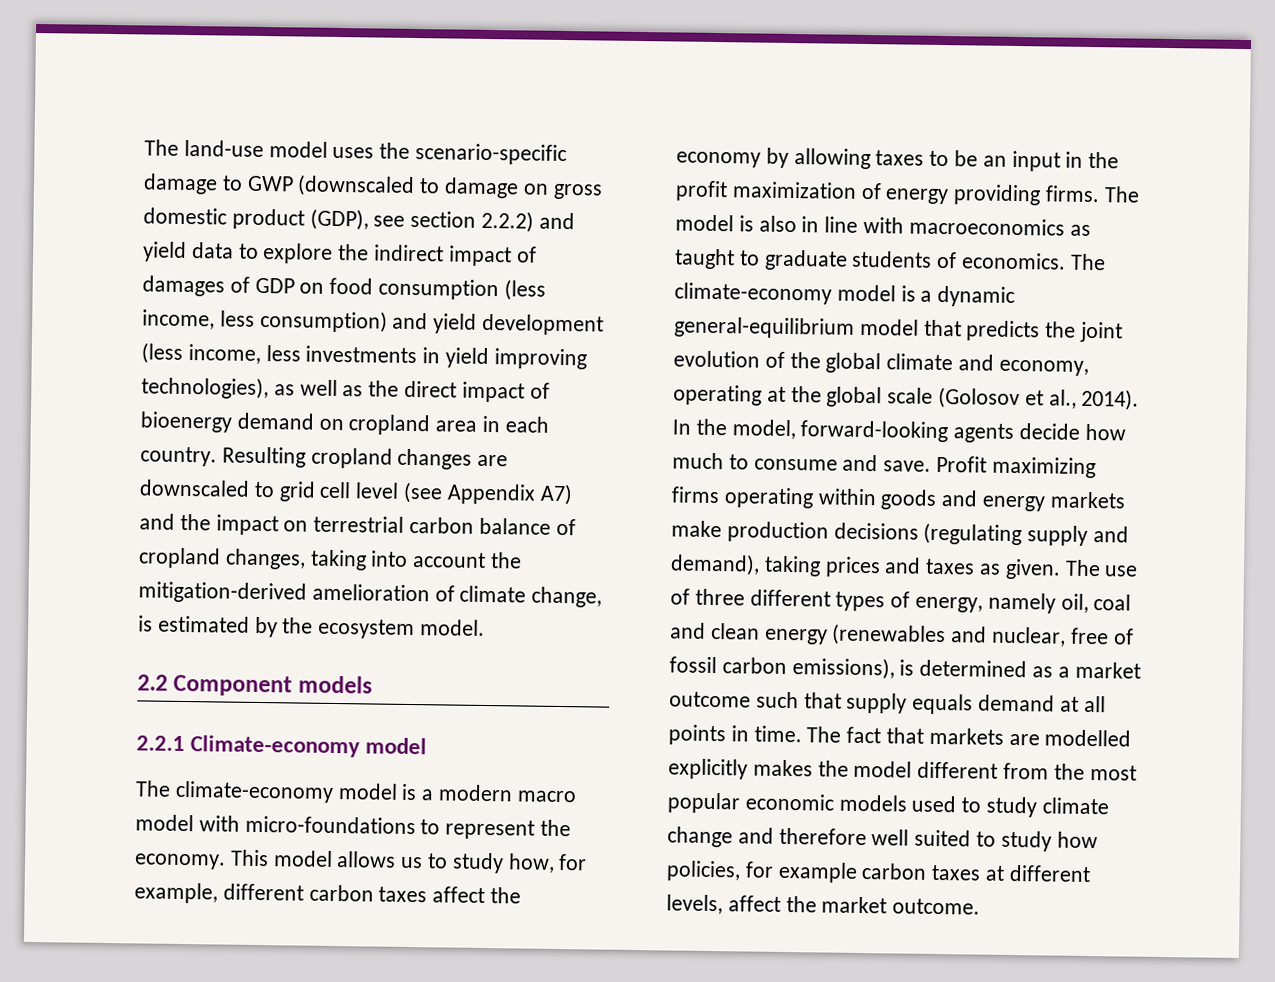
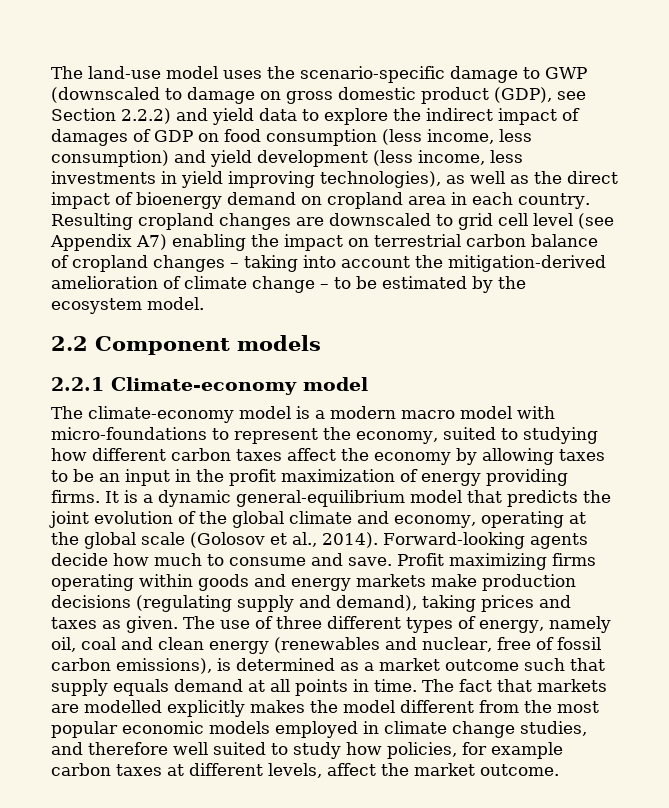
- The land-use model uses the scenario-specific damage to GWP (downscaled to damage on gross domestic product (GDP), see section 2.2.2) and yield data to explore the indirect impact of damages of GDP on food consumption (less income, less consumption) and yield development (less income, less investments in yield improving technologies), as well as the direct impact of bioenergy demand on cropland area in each country.
+ The land-use model uses the scenario-specific damage to GWP (downscaled to damage on gross domestic product (GDP), see Section 2.2.2) and yield data to explore the indirect impact of damages of GDP on food consumption (less income, less consumption) and yield development (less income, less investments in yield improving technologies), as well as the direct impact of bioenergy demand on cropland area in each country.
- Resulting cropland changes are downscaled to grid cell level (see Appendix A7) and the impact on terrestrial carbon balance of cropland changes, taking into account the mitigation-derived amelioration of climate change, is estimated by the ecosystem model.
+ Resulting cropland changes are downscaled to grid cell level (see Appendix A7) enabling the impact on terrestrial carbon balance of cropland changes – taking into account the mitigation-derived amelioration of climate change – to be estimated by the ecosystem model.
- The climate-economy model is a modern macro model with micro-foundations to represent the economy. This model allows us to study how, for example, different carbon taxes affect the economy by allowing taxes to be an input in the profit maximization of energy providing firms.
+ The climate-economy model is a modern macro model with micro-foundations to represent the economy, suited to studying how different carbon taxes affect the economy by allowing taxes to be an input in the profit maximization of energy providing firms.
- The model is also in line with macroeconomics as taught to graduate students of economics. The climate-economy model is a dynamic general-equilibrium model that predicts the joint evolution of the global climate and economy, operating at the global scale (Golosov et al., 2014).
+ It is a dynamic general-equilibrium model that predicts the joint evolution of the global climate and economy, operating at the global scale (Golosov et al., 2014).
- In the model, forward-looking agents decide how much to consume and save.
+ Forward-looking agents decide how much to consume and save.
- The fact that markets are modelled explicitly makes the model different from the most popular economic models used to study climate change and therefore well suited to study how policies, for example carbon taxes at different levels, affect the market outcome.
+ The fact that markets are modelled explicitly makes the model different from the most popular economic models employed in climate change studies, and therefore well suited to study how policies, for example carbon taxes at different levels, affect the market outcome.

